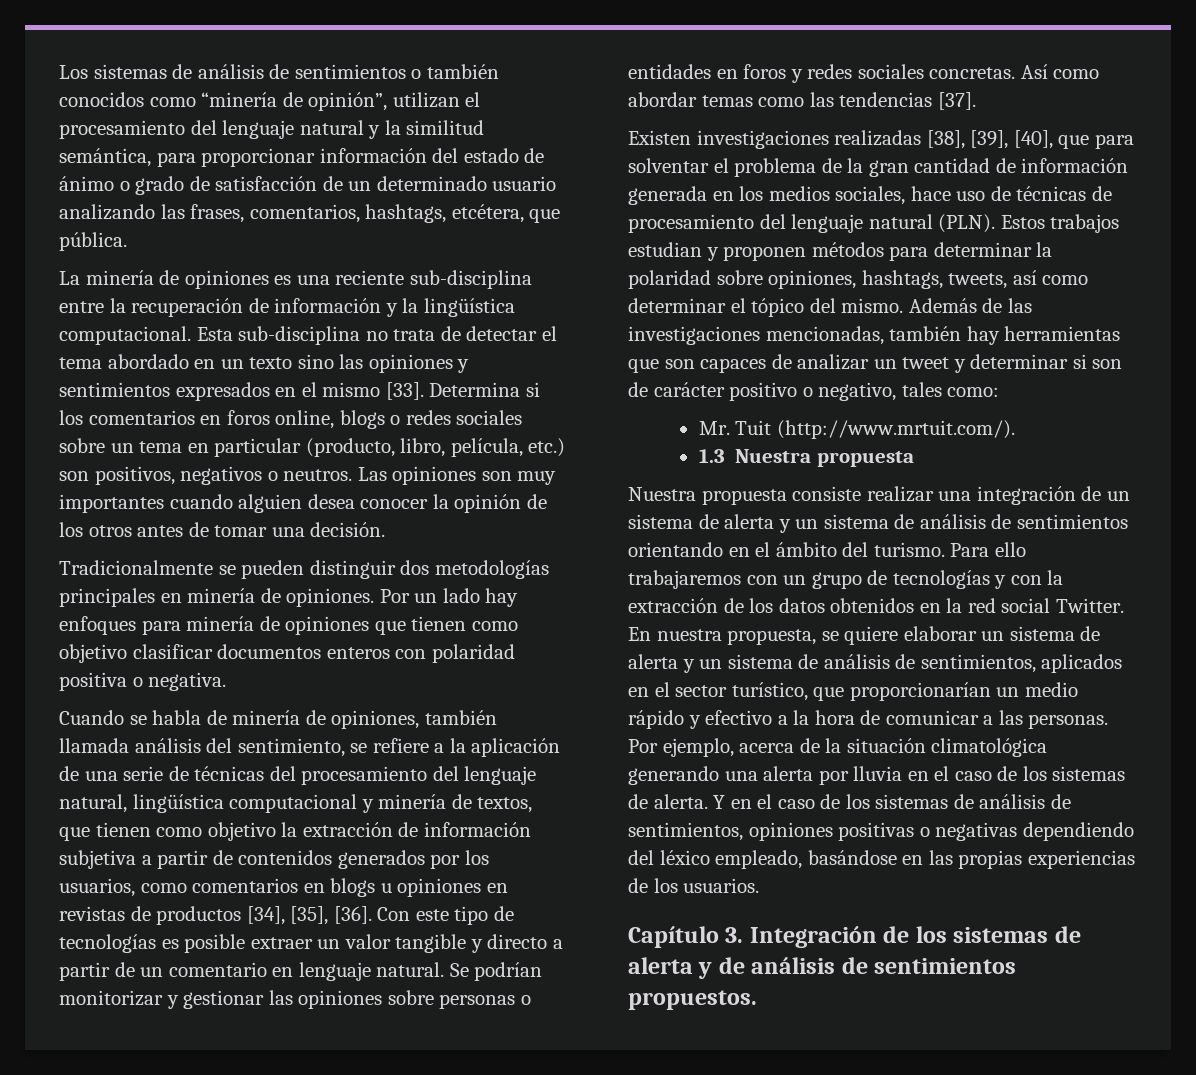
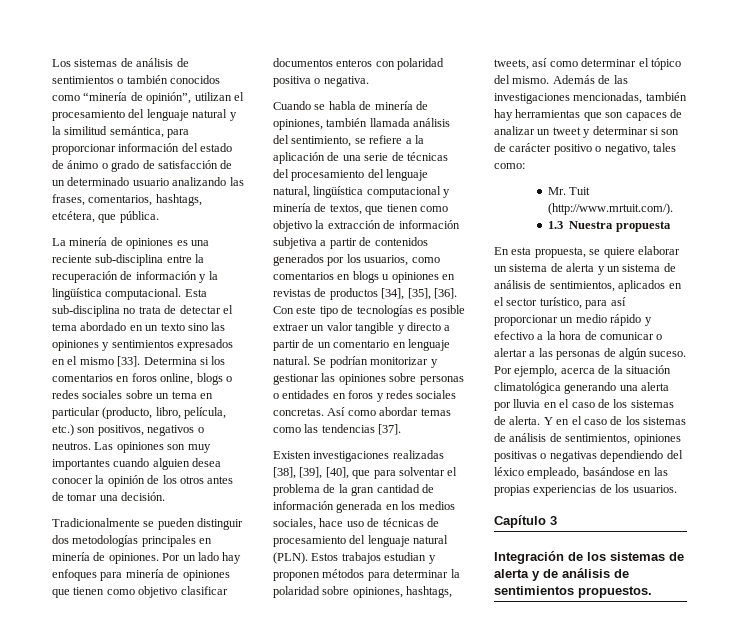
- Nuestra propuesta consiste realizar una integración de un sistema de alerta y un sistema de análisis de sentimientos orientando en el ámbito del turismo. Para ello trabajaremos con un grupo de tecnologías y con la extracción de los datos obtenidos en la red social Twitter. En nuestra propuesta, se quiere elaborar un sistema de alerta y un sistema de análisis de sentimientos, aplicados en el sector turístico, que proporcionarían un medio rápido y efectivo a la hora de comunicar a las personas.
+ En esta propuesta, se quiere elaborar un sistema de alerta y un sistema de análisis de sentimientos, aplicados en el sector turístico, para así proporcionar un medio rápido y efectivo a la hora de comunicar o alertar a las personas de algún suceso.
- Capítulo 3. Integración de los sistemas de alerta y de análisis de sentimientos propuestos.
+ Capítulo 3
+ Integración de los sistemas de alerta y de análisis de sentimientos propuestos.

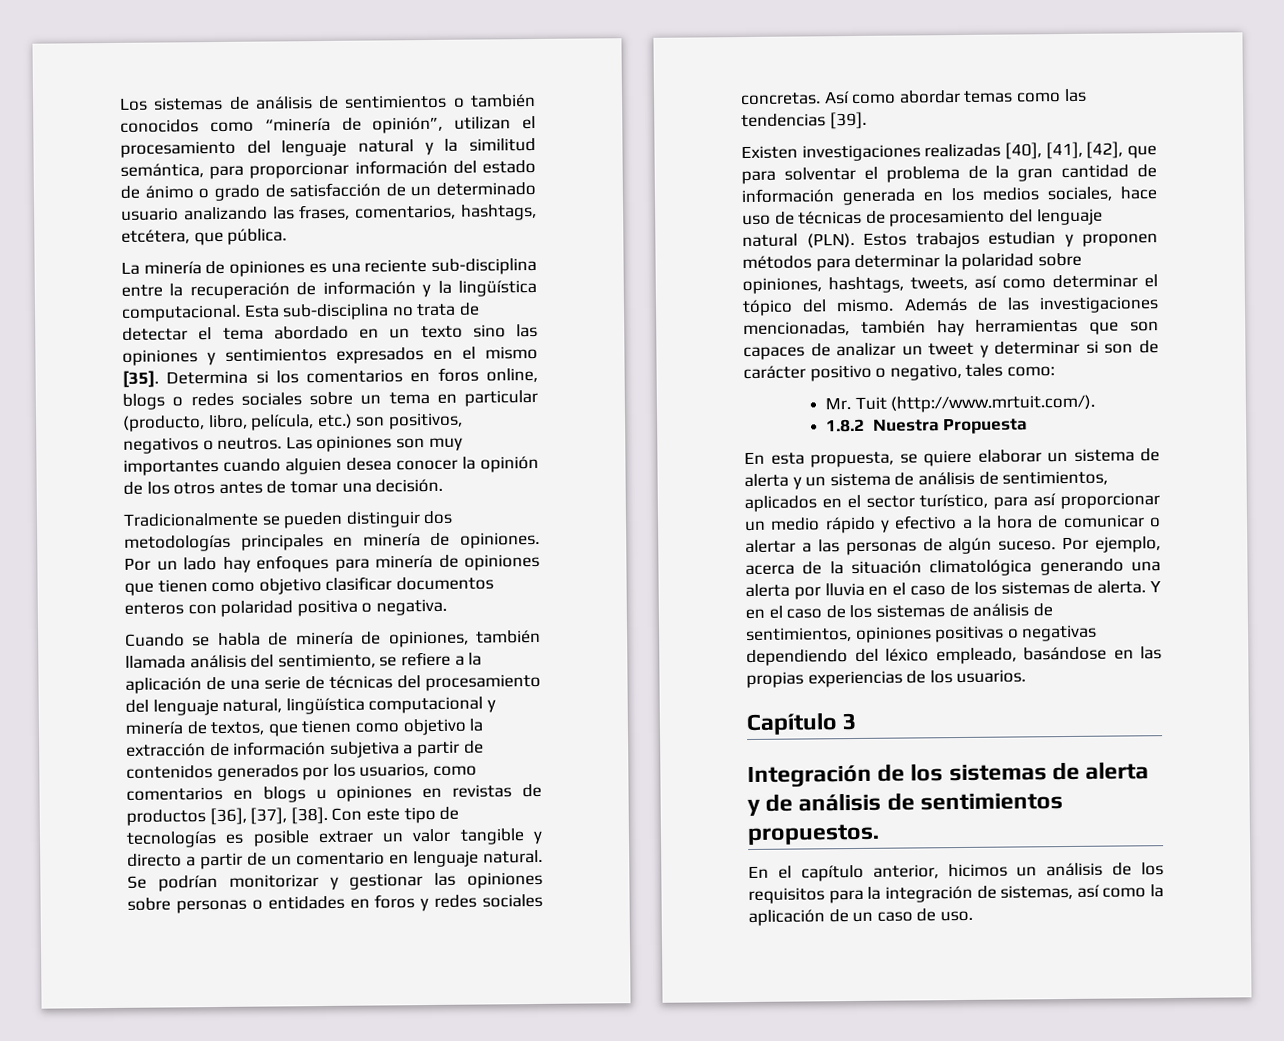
- Esta sub-disciplina no trata de detectar el tema abordado en un texto sino las opiniones y sentimientos expresados en el mismo [33].
+ Esta sub-disciplina no trata de detectar el tema abordado en un texto sino las opiniones y sentimientos expresados en el mismo [35].
- Cuando se habla de minería de opiniones, también llamada análisis del sentimiento, se refiere a la aplicación de una serie de técnicas del procesamiento del lenguaje natural, lingüística computacional y minería de textos, que tienen como objetivo la extracción de información subjetiva a partir de contenidos generados por los usuarios, como comentarios en blogs u opiniones en revistas de productos [34], [35], [36].
+ Cuando se habla de minería de opiniones, también llamada análisis del sentimiento, se refiere a la aplicación de una serie de técnicas del procesamiento del lenguaje natural, lingüística computacional y minería de textos, que tienen como objetivo la extracción de información subjetiva a partir de contenidos generados por los usuarios, como comentarios en blogs u opiniones en revistas de productos [36], [37], [38].
- Así como abordar temas como las tendencias [37].
+ Así como abordar temas como las tendencias [39].
- Existen investigaciones realizadas [38], [39], [40], que para solventar el problema de la gran cantidad de información generada en los medios sociales, hace uso de técnicas de procesamiento del lenguaje natural (PLN).
+ Existen investigaciones realizadas [40], [41], [42], que para solventar el problema de la gran cantidad de información generada en los medios sociales, hace uso de técnicas de procesamiento del lenguaje natural (PLN).
- 1.3 Nuestra propuesta
+ 1.8.2 Nuestra Propuesta
+ En el capítulo anterior, hicimos un análisis de los requisitos para la integración de sistemas, así como la aplicación de un caso de uso.

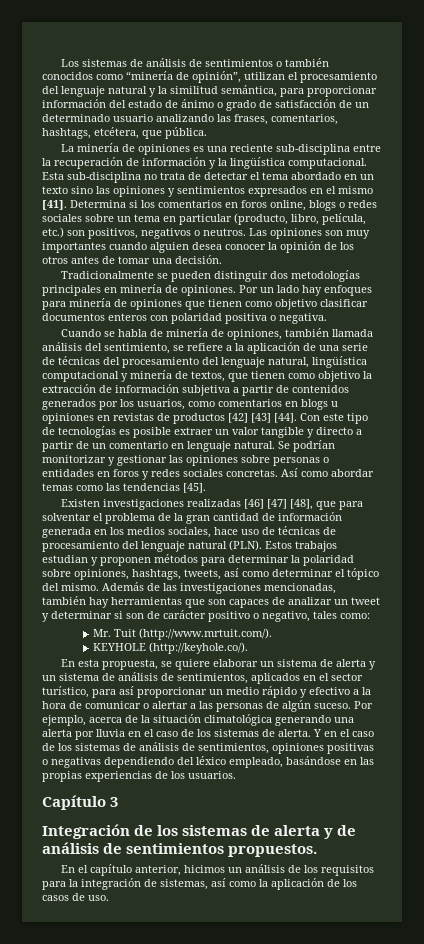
- Esta sub-disciplina no trata de detectar el tema abordado en un texto sino las opiniones y sentimientos expresados en el mismo [35].
+ Esta sub-disciplina no trata de detectar el tema abordado en un texto sino las opiniones y sentimientos expresados en el mismo [41].
- Cuando se habla de minería de opiniones, también llamada análisis del sentimiento, se refiere a la aplicación de una serie de técnicas del procesamiento del lenguaje natural, lingüística computacional y minería de textos, que tienen como objetivo la extracción de información subjetiva a partir de contenidos generados por los usuarios, como comentarios en blogs u opiniones en revistas de productos [36], [37], [38].
+ Cuando se habla de minería de opiniones, también llamada análisis del sentimiento, se refiere a la aplicación de una serie de técnicas del procesamiento del lenguaje natural, lingüística computacional y minería de textos, que tienen como objetivo la extracción de información subjetiva a partir de contenidos generados por los usuarios, como comentarios en blogs u opiniones en revistas de productos [42] [43] [44].
- Así como abordar temas como las tendencias [39].
+ Así como abordar temas como las tendencias [45].
- Existen investigaciones realizadas [40], [41], [42], que para solventar el problema de la gran cantidad de información generada en los medios sociales, hace uso de técnicas de procesamiento del lenguaje natural (PLN).
+ Existen investigaciones realizadas [46] [47] [48], que para solventar el problema de la gran cantidad de información generada en los medios sociales, hace uso de técnicas de procesamiento del lenguaje natural (PLN).
- 1.8.2 Nuestra Propuesta
+ KEYHOLE (http://keyhole.co/).
- En el capítulo anterior, hicimos un análisis de los requisitos para la integración de sistemas, así como la aplicación de un caso de uso.
+ En el capítulo anterior, hicimos un análisis de los requisitos para la integración de sistemas, así como la aplicación de los casos de uso.

